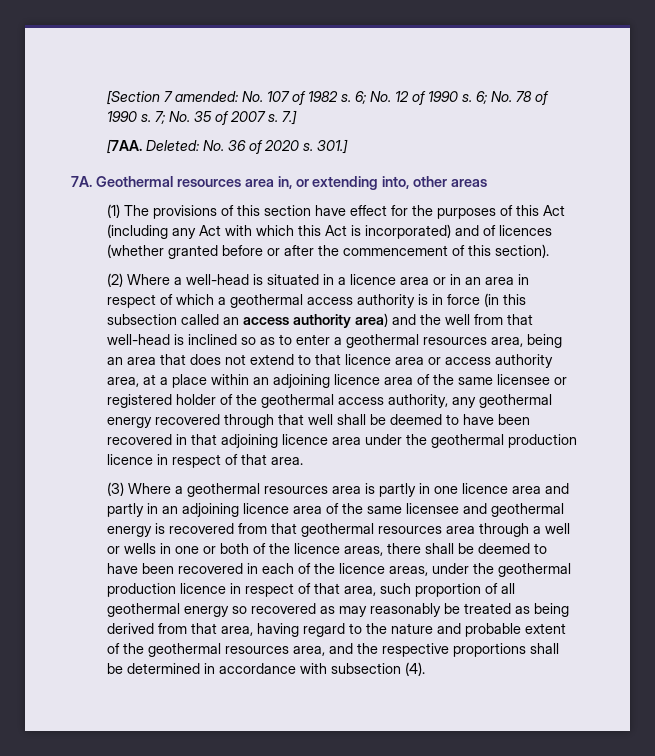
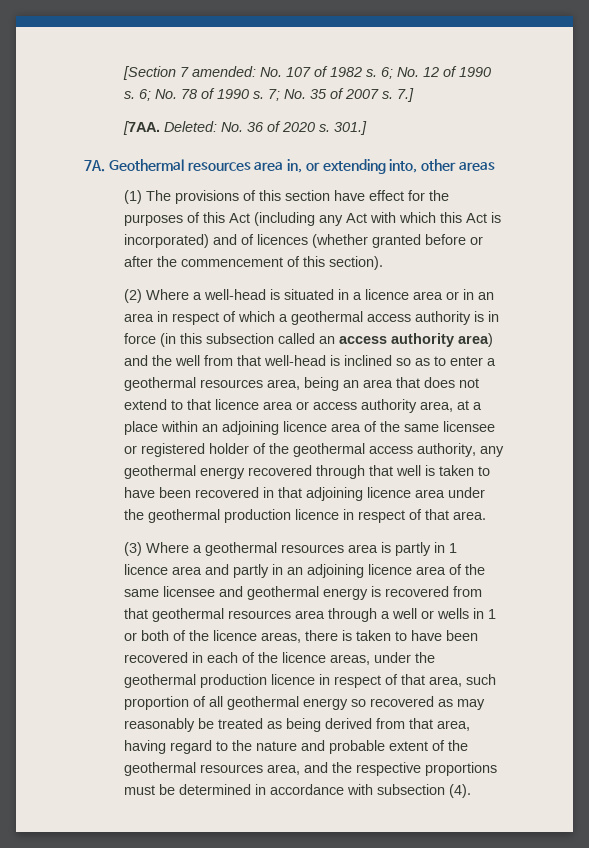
- (2) Where a well-head is situated in a licence area or in an area in respect of which a geothermal access authority is in force (in this subsection called an access authority area) and the well from that well-head is inclined so as to enter a geothermal resources area, being an area that does not extend to that licence area or access authority area, at a place within an adjoining licence area of the same licensee or registered holder of the geothermal access authority, any geothermal energy recovered through that well shall be deemed to have been recovered in that adjoining licence area under the geothermal production licence in respect of that area.
+ (2) Where a well-head is situated in a licence area or in an area in respect of which a geothermal access authority is in force (in this subsection called an access authority area) and the well from that well-head is inclined so as to enter a geothermal resources area, being an area that does not extend to that licence area or access authority area, at a place within an adjoining licence area of the same licensee or registered holder of the geothermal access authority, any geothermal energy recovered through that well is taken to have been recovered in that adjoining licence area under the geothermal production licence in respect of that area.
- (3) Where a geothermal resources area is partly in one licence area and partly in an adjoining licence area of the same licensee and geothermal energy is recovered from that geothermal resources area through a well or wells in one or both of the licence areas, there shall be deemed to have been recovered in each of the licence areas, under the geothermal production licence in respect of that area, such proportion of all geothermal energy so recovered as may reasonably be treated as being derived from that area, having regard to the nature and probable extent of the geothermal resources area, and the respective proportions shall be determined in accordance with subsection (4).
+ (3) Where a geothermal resources area is partly in 1 licence area and partly in an adjoining licence area of the same licensee and geothermal energy is recovered from that geothermal resources area through a well or wells in 1 or both of the licence areas, there is taken to have been recovered in each of the licence areas, under the geothermal production licence in respect of that area, such proportion of all geothermal energy so recovered as may reasonably be treated as being derived from that area, having regard to the nature and probable extent of the geothermal resources area, and the respective proportions must be determined in accordance with subsection (4).

